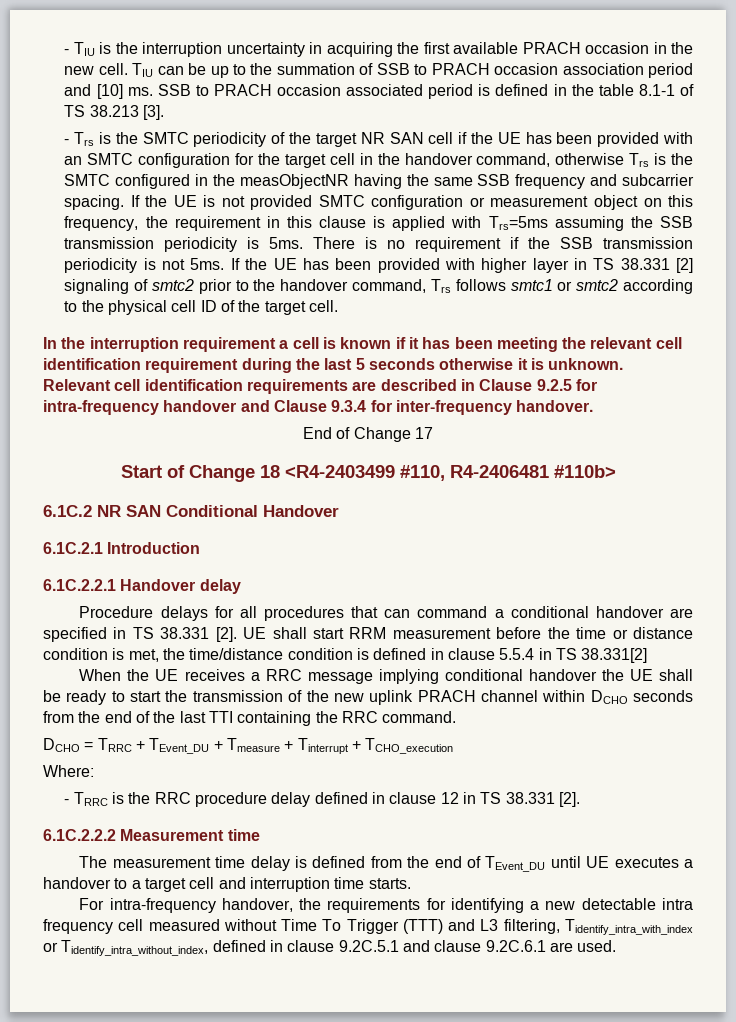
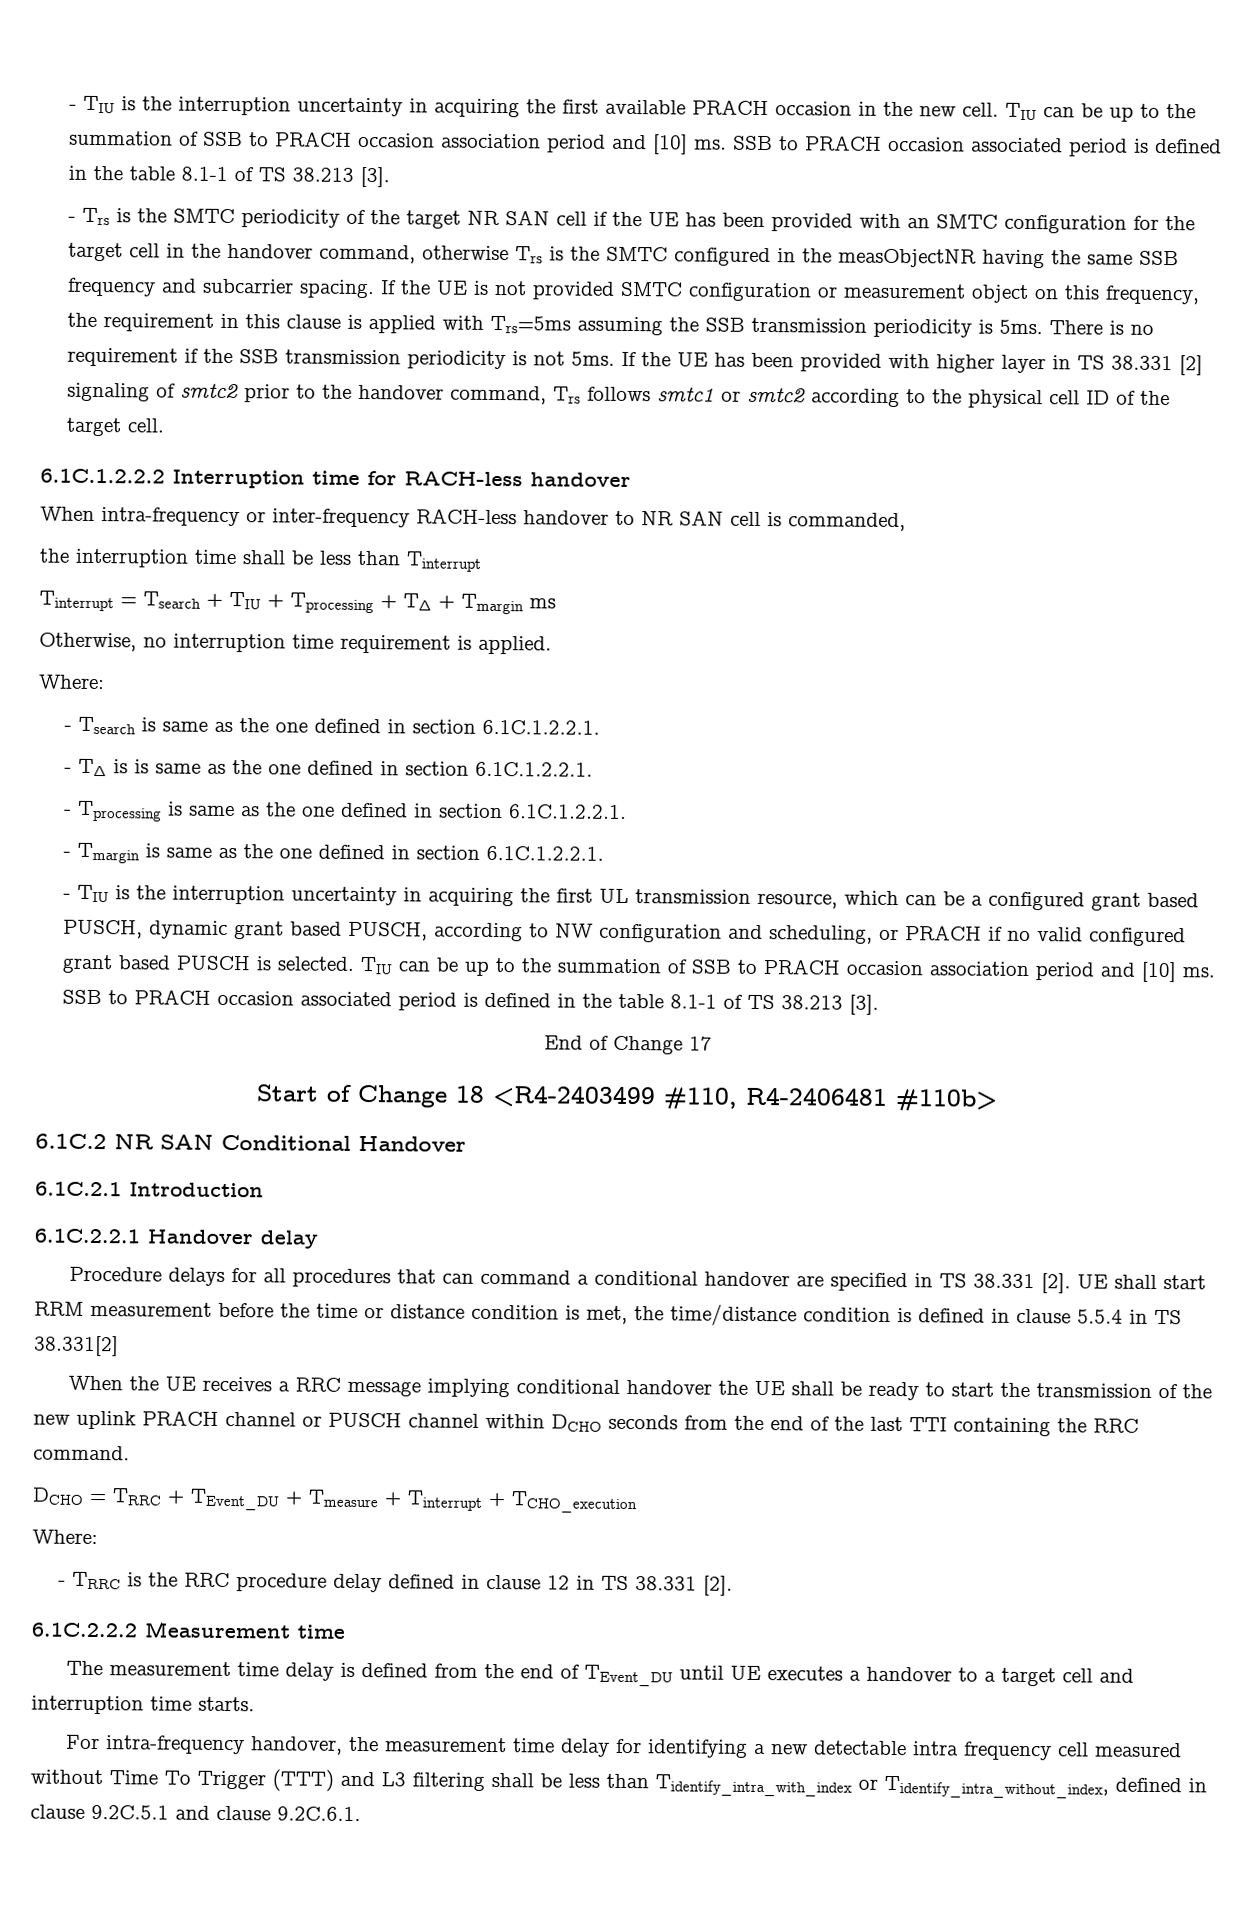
- In the interruption requirement a cell is known if it has been meeting the relevant cell identification requirement during the last 5 seconds otherwise it is unknown. Relevant cell identification requirements are described in Clause 9.2.5 for intra-frequency handover and Clause 9.3.4 for inter-frequency handover.
+ 6.1C.1.2.2.2 Interruption time for RACH-less handover
+ When intra-frequency or inter-frequency RACH-less handover to NR SAN cell is commanded,
+ the interruption time shall be less than Tinterrupt
+ Tinterrupt = Tsearch + TIU + Tprocessing + T∆ + Tmargin ms
+ Otherwise, no interruption time requirement is applied.
+ Where:
+ - Tsearch is same as the one defined in section 6.1C.1.2.2.1.
+ - T∆ is is same as the one defined in section 6.1C.1.2.2.1.
+ - Tprocessing is same as the one defined in section 6.1C.1.2.2.1.
+ - Tmargin is same as the one defined in section 6.1C.1.2.2.1.
+ - TIU is the interruption uncertainty in acquiring the first UL transmission resource, which can be a configured grant based PUSCH, dynamic grant based PUSCH, according to NW configuration and scheduling, or PRACH if no valid configured grant based PUSCH is selected. TIU can be up to the summation of SSB to PRACH occasion association period and [10] ms. SSB to PRACH occasion associated period is defined in the table 8.1-1 of TS 38.213 [3].
- When the UE receives a RRC message implying conditional handover the UE shall be ready to start the transmission of the new uplink PRACH channel within DCHO seconds from the end of the last TTI containing the RRC command.
+ When the UE receives a RRC message implying conditional handover the UE shall be ready to start the transmission of the new uplink PRACH channel or PUSCH channel within DCHO seconds from the end of the last TTI containing the RRC command.
- For intra-frequency handover, the requirements for identifying a new detectable intra frequency cell measured without Time To Trigger (TTT) and L3 filtering, Tidentify_intra_with_index or Tidentify_intra_without_index, defined in clause 9.2C.5.1 and clause 9.2C.6.1 are used.
+ For intra-frequency handover, the measurement time delay for identifying a new detectable intra frequency cell measured without Time To Trigger (TTT) and L3 filtering shall be less than Tidentify_intra_with_index or Tidentify_intra_without_index, defined in clause 9.2C.5.1 and clause 9.2C.6.1.

